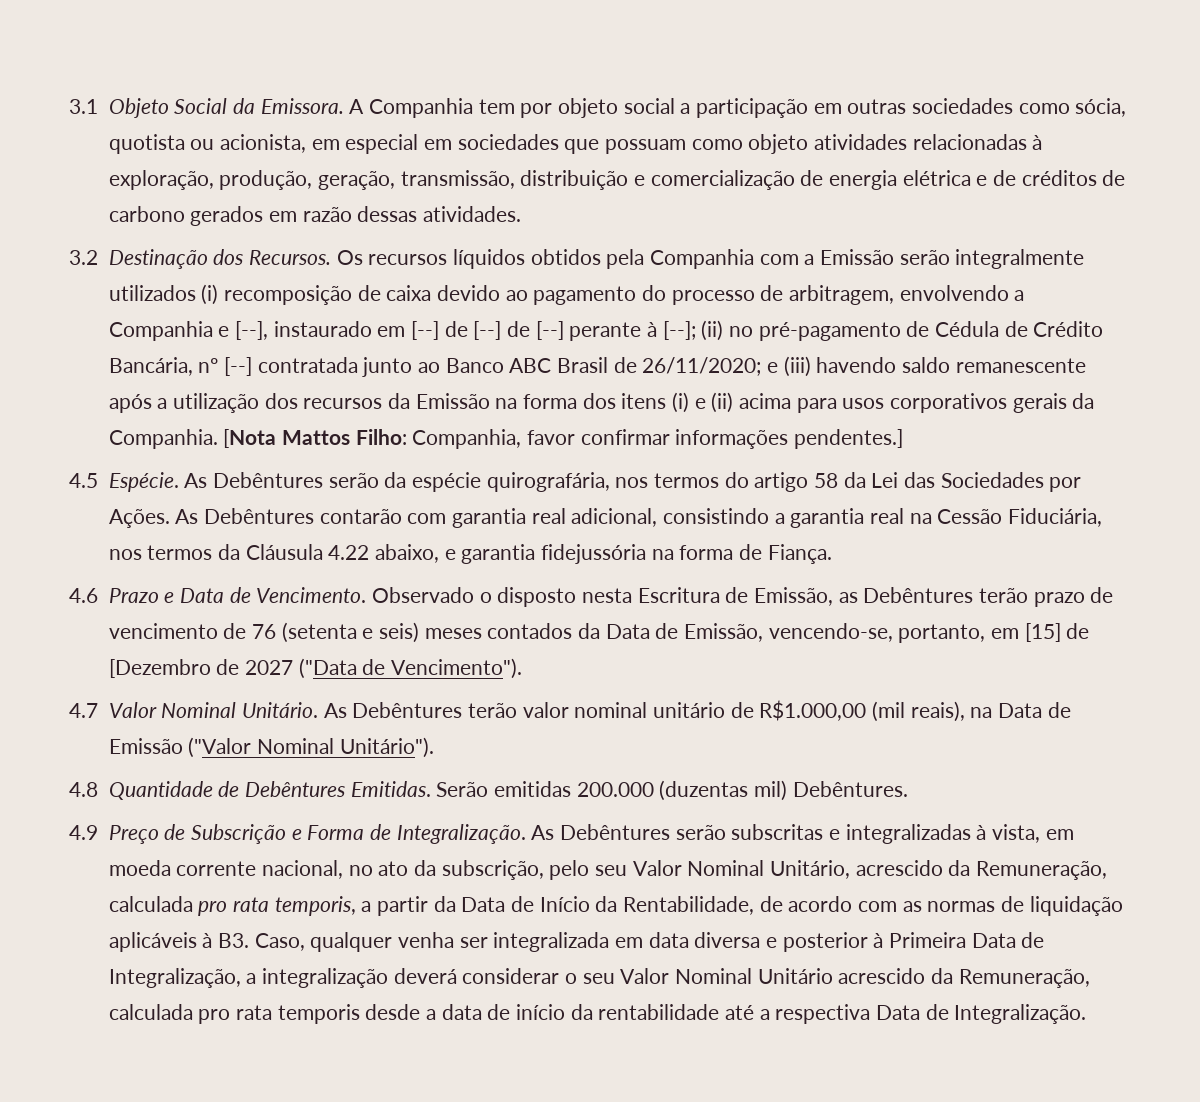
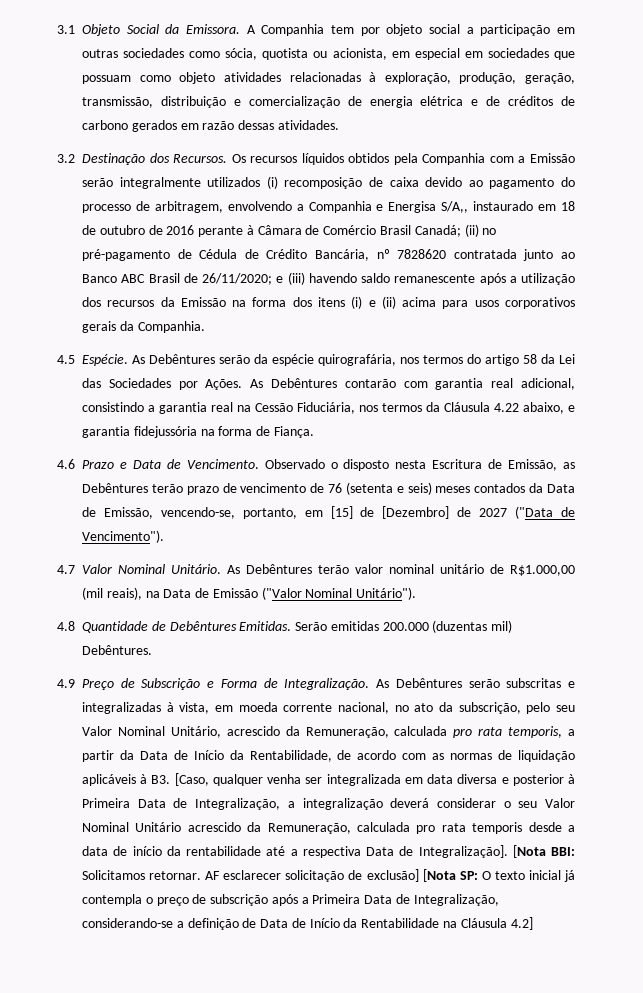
- Os recursos líquidos obtidos pela Companhia com a Emissão serão integralmente utilizados (i) recomposição de caixa devido ao pagamento do processo de arbitragem, envolvendo a Companhia e [--], instaurado em [--] de [--] de [--] perante à [--];
+ Os recursos líquidos obtidos pela Companhia com a Emissão serão integralmente utilizados (i) recomposição de caixa devido ao pagamento do processo de arbitragem, envolvendo a Companhia e Energisa S/A,, instaurado em 18 de outubro de 2016 perante à Câmara de Comércio Brasil Canadá;
- (ii) no pré-pagamento de Cédula de Crédito Bancária, nº [--] contratada junto ao Banco ABC Brasil de 26/11/2020;
+ (ii) no pré-pagamento de Cédula de Crédito Bancária, nº 7828620 contratada junto ao Banco ABC Brasil de 26/11/2020;
- [Nota Mattos Filho: Companhia, favor confirmar informações pendentes.]
- Observado o disposto nesta Escritura de Emissão, as Debêntures terão prazo de vencimento de 76 (setenta e seis) meses contados da Data de Emissão, vencendo-se, portanto, em [15] de [Dezembro de 2027 ("Data de Vencimento").
+ Observado o disposto nesta Escritura de Emissão, as Debêntures terão prazo de vencimento de 76 (setenta e seis) meses contados da Data de Emissão, vencendo-se, portanto, em [15] de [Dezembro] de 2027 ("Data de Vencimento").
- As Debêntures serão subscritas e integralizadas à vista, em moeda corrente nacional, no ato da subscrição, pelo seu Valor Nominal Unitário, acrescido da Remuneração, calculada pro rata temporis, a partir da Data de Início da Rentabilidade, de acordo com as normas de liquidação aplicáveis à B3. Caso, qualquer venha ser integralizada em data diversa e posterior à Primeira Data de Integralização, a integralização deverá considerar o seu Valor Nominal Unitário acrescido da Remuneração, calculada pro rata temporis desde a data de início da rentabilidade até a respectiva Data de Integralização.
+ As Debêntures serão subscritas e integralizadas à vista, em moeda corrente nacional, no ato da subscrição, pelo seu Valor Nominal Unitário, acrescido da Remuneração, calculada pro rata temporis, a partir da Data de Início da Rentabilidade, de acordo com as normas de liquidação aplicáveis à B3. [Caso, qualquer venha ser integralizada em data diversa e posterior à Primeira Data de Integralização, a integralização deverá considerar o seu Valor Nominal Unitário acrescido da Remuneração, calculada pro rata temporis desde a data de início da rentabilidade até a respectiva Data de Integralização]. [Nota BBI: Solicitamos retornar. AF esclarecer solicitação de exclusão] [Nota SP: O texto inicial já contempla o preço de subscrição após a Primeira Data de Integralização, considerando-se a definição de Data de Início da Rentabilidade na Cláusula 4.2]

